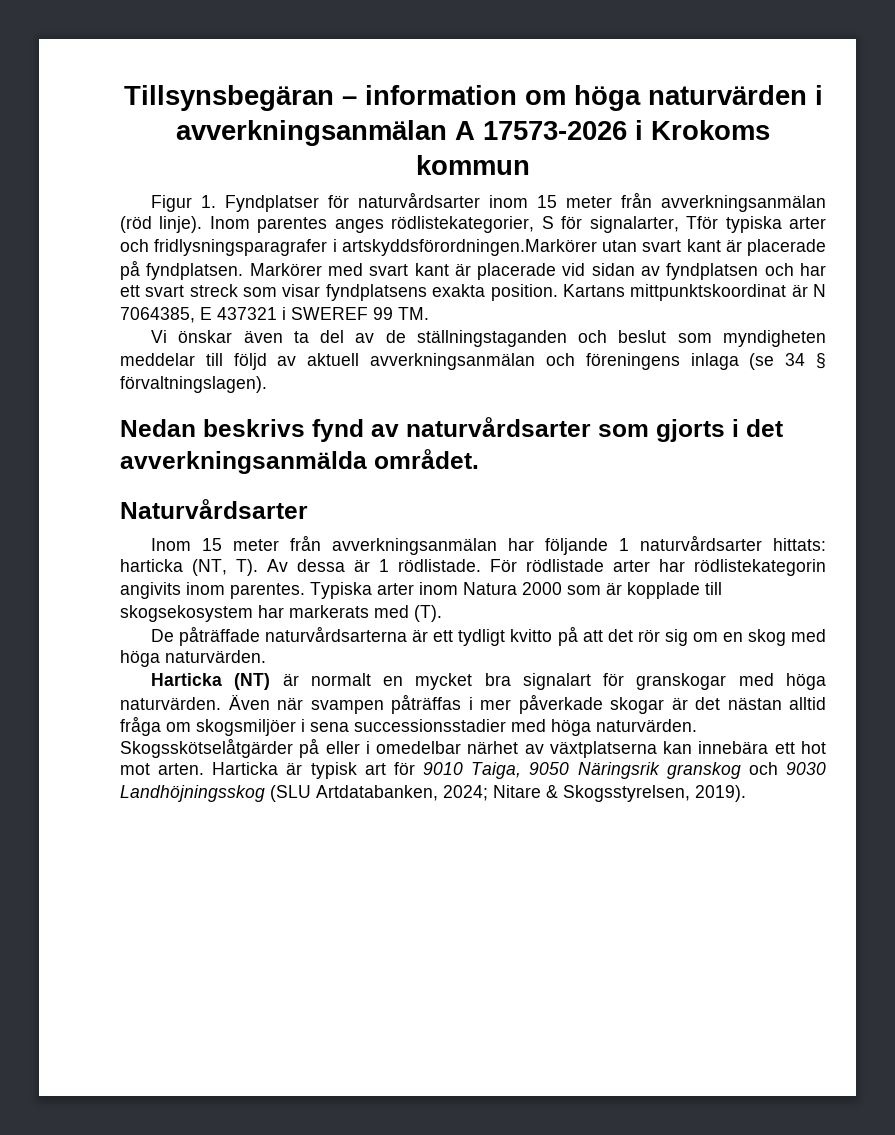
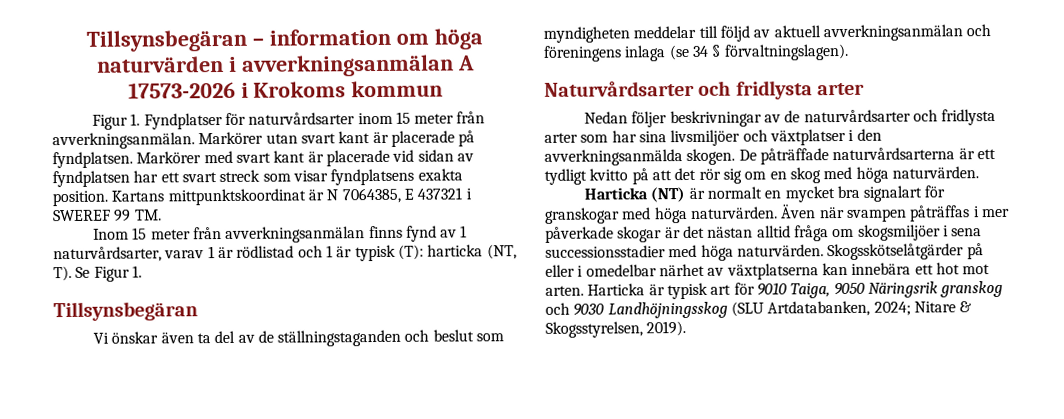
- Figur 1. Fyndplatser för naturvårdsarter inom 15 meter från avverkningsanmälan (röd linje). Inom parentes anges rödlistekategorier, S för signalarter, Tför typiska arter och fridlysningsparagrafer i artskyddsförordningen.Markörer utan svart kant är placerade på fyndplatsen.
+ Figur 1. Fyndplatser för naturvårdsarter inom 15 meter från avverkningsanmälan. Markörer utan svart kant är placerade på fyndplatsen.
- Markörer med svart kant är placerade vid sidan av fyndplatsen och har ett svart streck som visar fyndplatsens exakta position.
+ Markörer med svart kant är placerade vid sidan av fyndplatsen har ett svart streck som visar fyndplatsens exakta position.
+ Inom 15 meter från avverkningsanmälan finns fynd av 1 naturvårdsarter, varav 1 är rödlistad och 1 är typisk (T): harticka (NT, T). Se Figur 1.
+ Tillsynsbegäran
- Nedan beskrivs fynd av naturvårdsarter som gjorts i det avverkningsanmälda området.
- Naturvårdsarter
- Inom 15 meter från avverkningsanmälan har följande 1 naturvårdsarter hittats: harticka (NT, T). Av dessa är 1 rödlistade. För rödlistade arter har rödlistekategorin angivits inom parentes. Typiska arter inom Natura 2000 som är kopplade till skogsekosystem har markerats med (T).
- De påträffade naturvårdsarterna är ett tydligt kvitto på att det rör sig om en skog med höga naturvärden.
+ Naturvårdsarter och fridlysta arter
+ Nedan följer beskrivningar av de naturvårdsarter och fridlysta arter som har sina livsmiljöer och växtplatser i den avverkningsanmälda skogen. De påträffade naturvårdsarterna är ett tydligt kvitto på att det rör sig om en skog med höga naturvärden.

